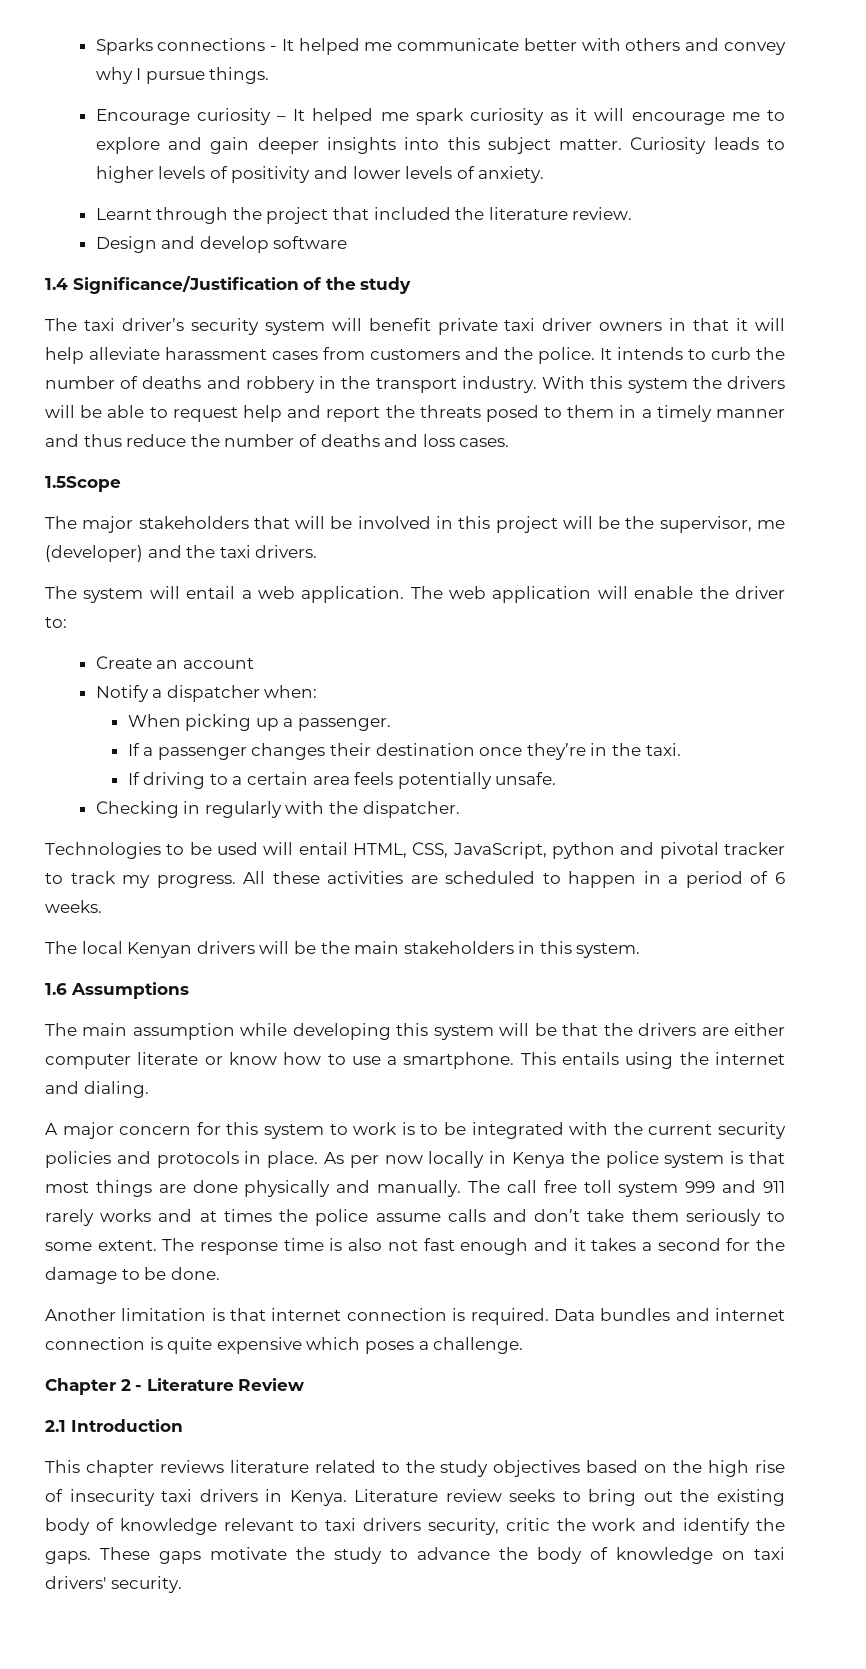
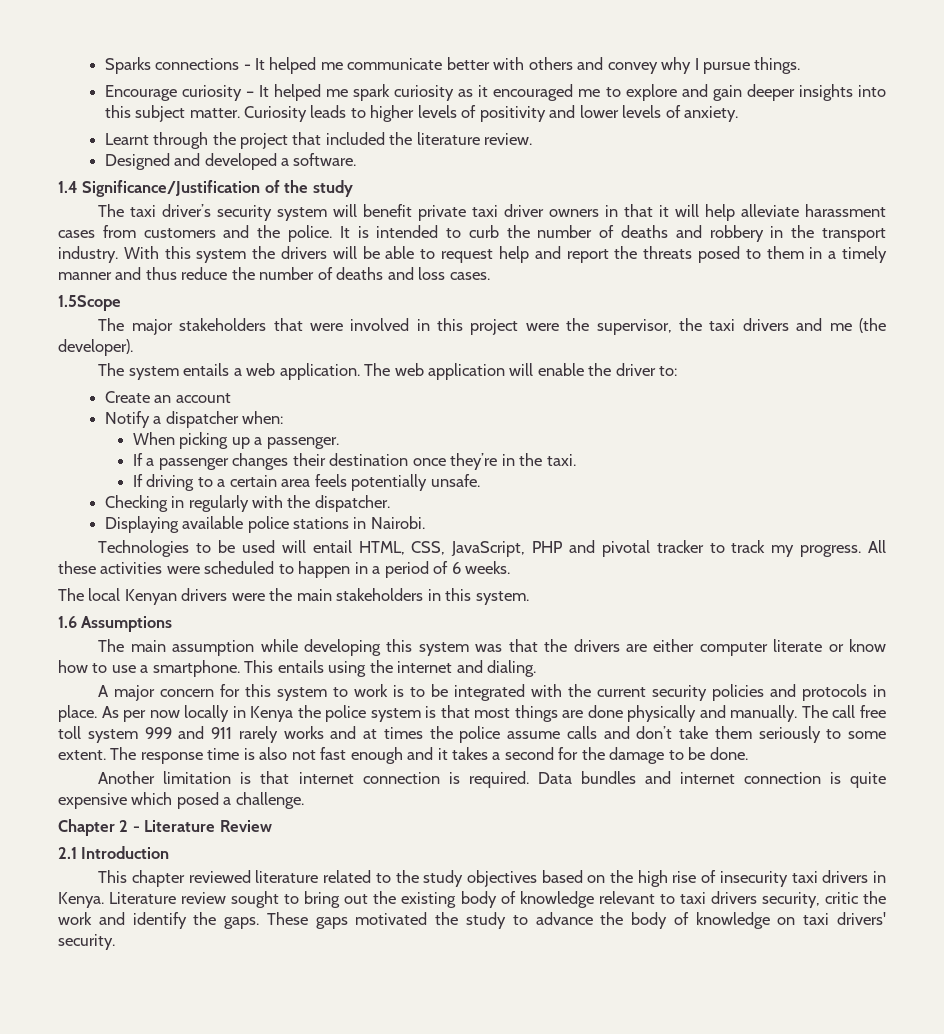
- Encourage curiosity – It helped me spark curiosity as it will encourage me to explore and gain deeper insights into this subject matter.
+ Encourage curiosity – It helped me spark curiosity as it encouraged me to explore and gain deeper insights into this subject matter.
- Design and develop software
+ Designed and developed a software.
- It intends to curb the number of deaths and robbery in the transport industry.
+ It is intended to curb the number of deaths and robbery in the transport industry.
- The major stakeholders that will be involved in this project will be the supervisor, me (developer) and the taxi drivers.
+ The major stakeholders that were involved in this project were the supervisor, the taxi drivers and me (the developer).
- The system will entail a web application.
+ The system entails a web application.
+ Displaying available police stations in Nairobi.
- Technologies to be used will entail HTML, CSS, JavaScript, python and pivotal tracker to track my progress.
+ Technologies to be used will entail HTML, CSS, JavaScript, PHP and pivotal tracker to track my progress.
- All these activities are scheduled to happen in a period of 6 weeks.
+ All these activities were scheduled to happen in a period of 6 weeks.
- The local Kenyan drivers will be the main stakeholders in this system.
+ The local Kenyan drivers were the main stakeholders in this system.
- The main assumption while developing this system will be that the drivers are either computer literate or know how to use a smartphone.
+ The main assumption while developing this system was that the drivers are either computer literate or know how to use a smartphone.
- Data bundles and internet connection is quite expensive which poses a challenge.
+ Data bundles and internet connection is quite expensive which posed a challenge.
- This chapter reviews literature related to the study objectives based on the high rise of insecurity taxi drivers in Kenya.
+ This chapter reviewed literature related to the study objectives based on the high rise of insecurity taxi drivers in Kenya.
- Literature review seeks to bring out the existing body of knowledge relevant to taxi drivers security, critic the work and identify the gaps.
+ Literature review sought to bring out the existing body of knowledge relevant to taxi drivers security, critic the work and identify the gaps.
- These gaps motivate the study to advance the body of knowledge on taxi drivers' security.
+ These gaps motivated the study to advance the body of knowledge on taxi drivers' security.

